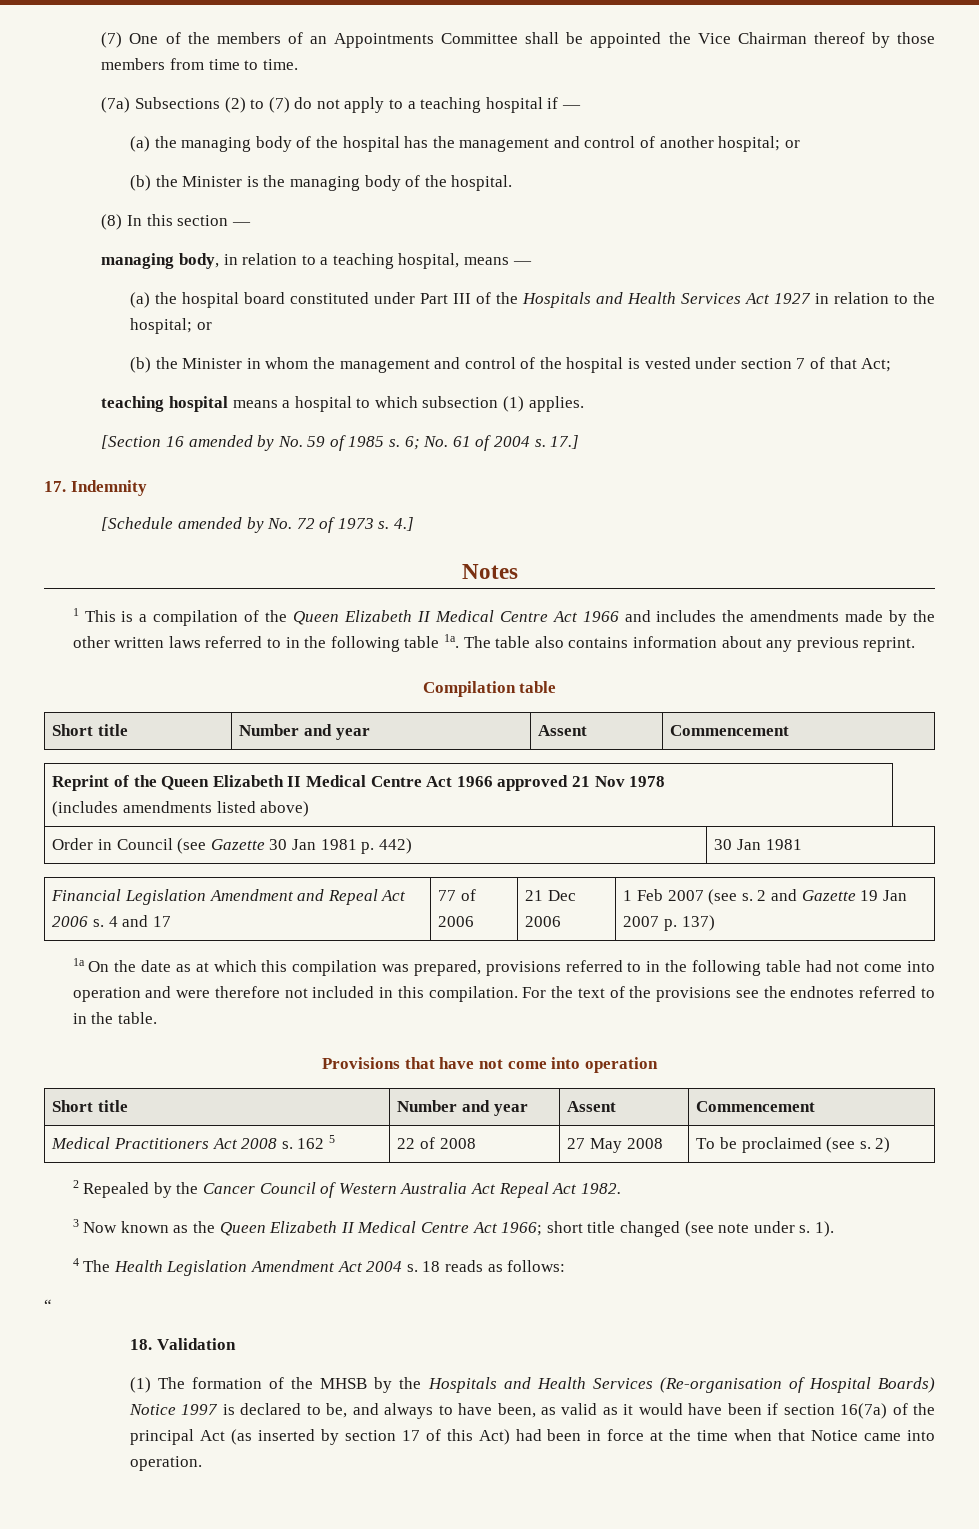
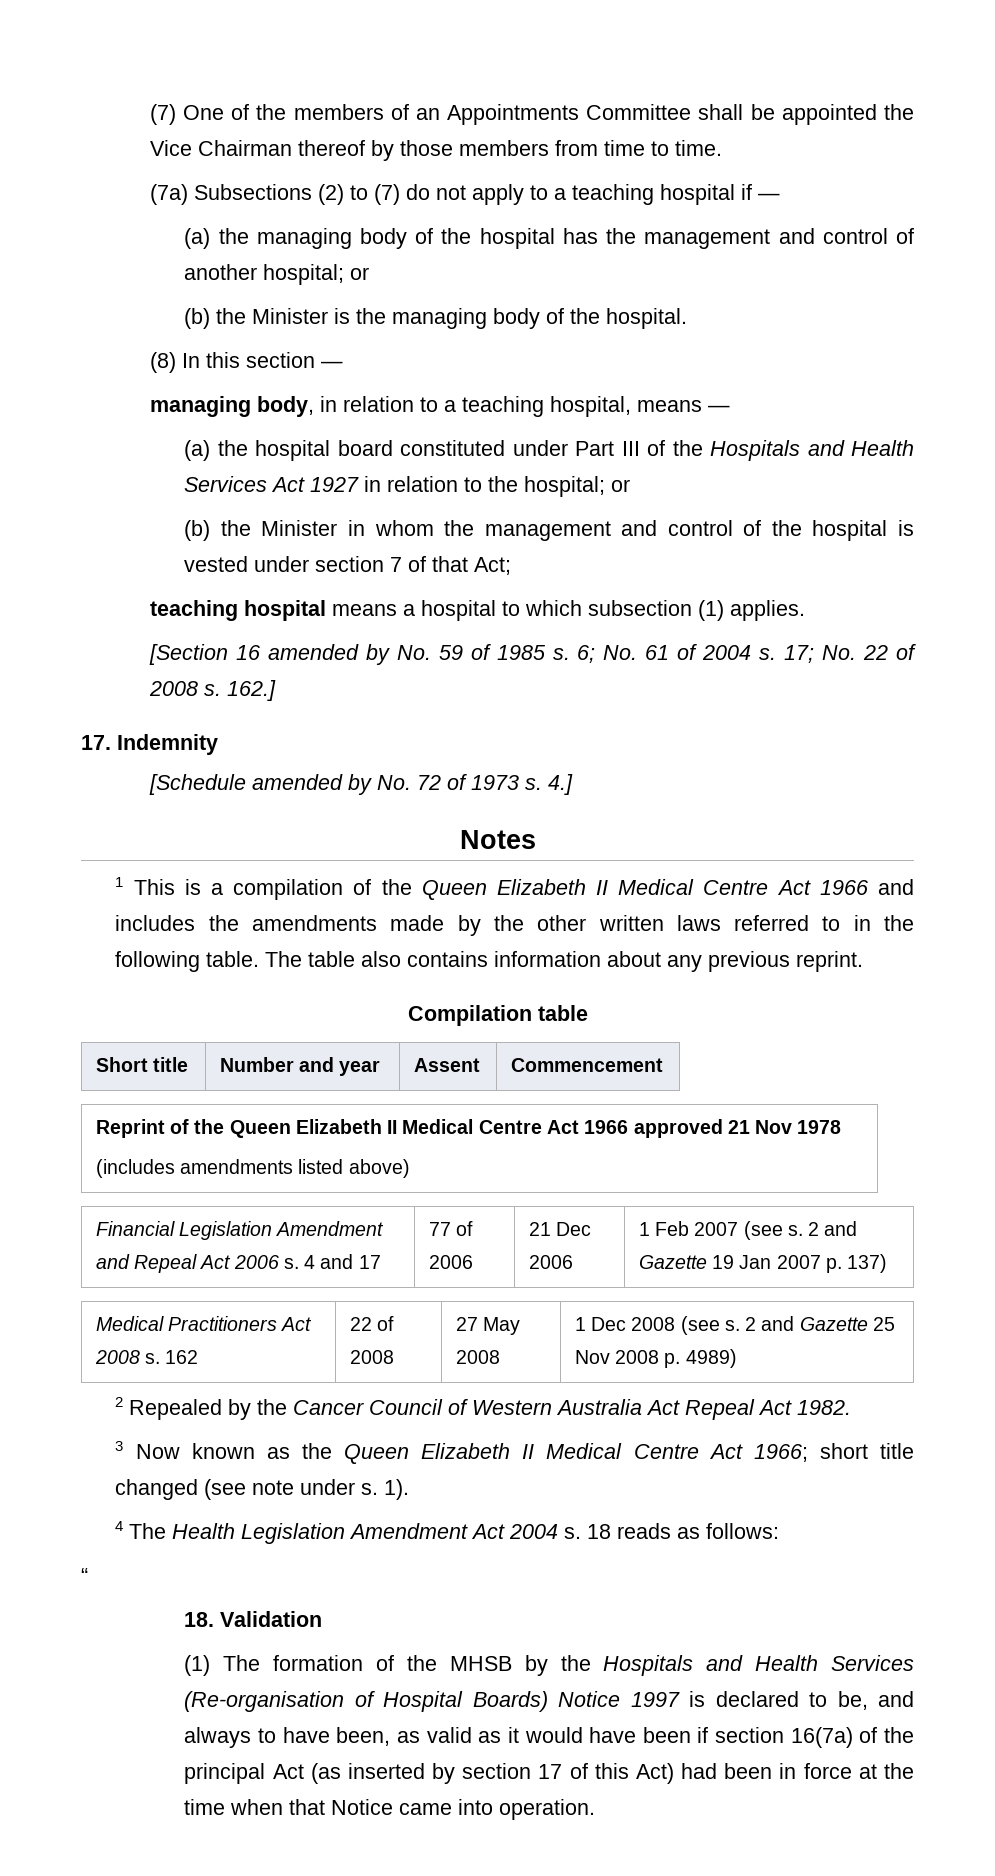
- 17.]
+ 17; No. 22 of 2008 s. 162.]
- 1 This is a compilation of the Queen Elizabeth II Medical Centre Act 1966 and includes the amendments made by the other written laws referred to in the following table 1a.
+ 1 This is a compilation of the Queen Elizabeth II Medical Centre Act 1966 and includes the amendments made by the other written laws referred to in the following table.
- Order in Council (see Gazette 30 Jan 1981 p. 442) | 30 Jan 1981
- 1a On the date as at which this compilation was prepared, provisions referred to in the following table had not come into operation and were therefore not included in this compilation. For the text of the provisions see the endnotes referred to in the table.
- Provisions that have not come into operation
- Short title | Number and year | Assent | Commencement
- Medical Practitioners Act 2008 s. 162 5 | 22 of 2008 | 27 May 2008 | To be proclaimed (see s. 2)
+ Medical Practitioners Act 2008 s. 162 | 22 of 2008 | 27 May 2008 | 1 Dec 2008 (see s. 2 and Gazette 25 Nov 2008 p. 4989)

